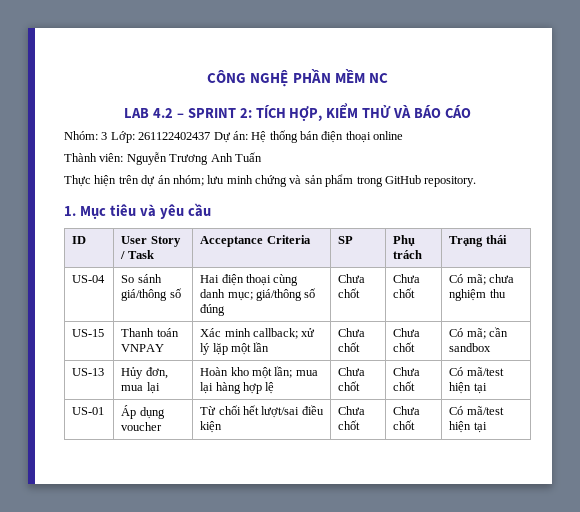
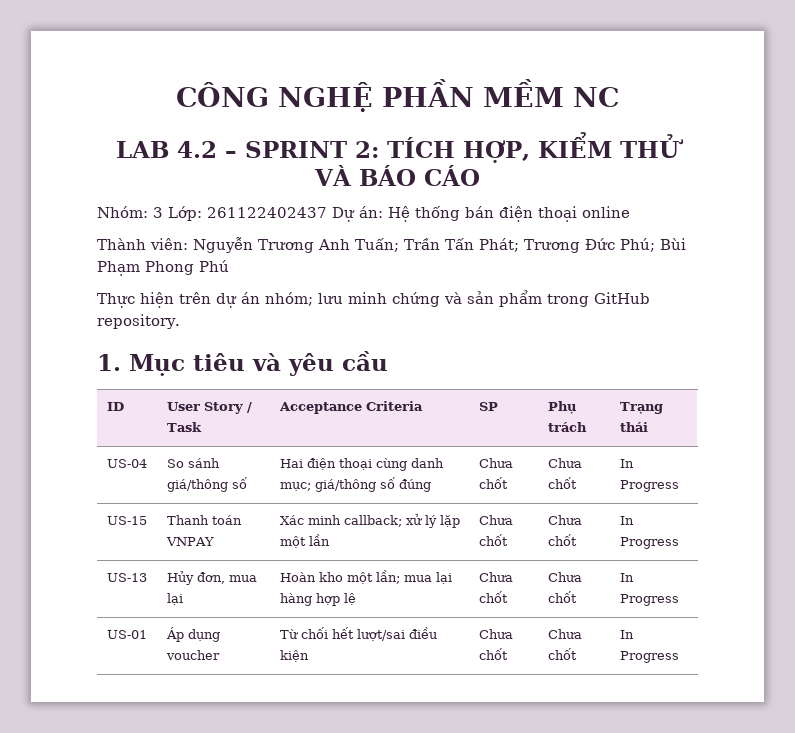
- Thành viên: Nguyễn Trương Anh Tuấn
+ Thành viên: Nguyễn Trương Anh Tuấn; Trần Tấn Phát; Trương Đức Phú; Bùi Phạm Phong Phú
- US-04 | So sánh giá/thông số | Hai điện thoại cùng danh mục; giá/thông số đúng | Chưa chốt | Chưa chốt | Có mã; chưa nghiệm thu
+ US-04 | So sánh giá/thông số | Hai điện thoại cùng danh mục; giá/thông số đúng | Chưa chốt | Chưa chốt | In Progress
- US-15 | Thanh toán VNPAY | Xác minh callback; xử lý lặp một lần | Chưa chốt | Chưa chốt | Có mã; cần sandbox
+ US-15 | Thanh toán VNPAY | Xác minh callback; xử lý lặp một lần | Chưa chốt | Chưa chốt | In Progress
- US-13 | Hủy đơn, mua lại | Hoàn kho một lần; mua lại hàng hợp lệ | Chưa chốt | Chưa chốt | Có mã/test hiện tại
+ US-13 | Hủy đơn, mua lại | Hoàn kho một lần; mua lại hàng hợp lệ | Chưa chốt | Chưa chốt | In Progress
- US-01 | Áp dụng voucher | Từ chối hết lượt/sai điều kiện | Chưa chốt | Chưa chốt | Có mã/test hiện tại
+ US-01 | Áp dụng voucher | Từ chối hết lượt/sai điều kiện | Chưa chốt | Chưa chốt | In Progress

